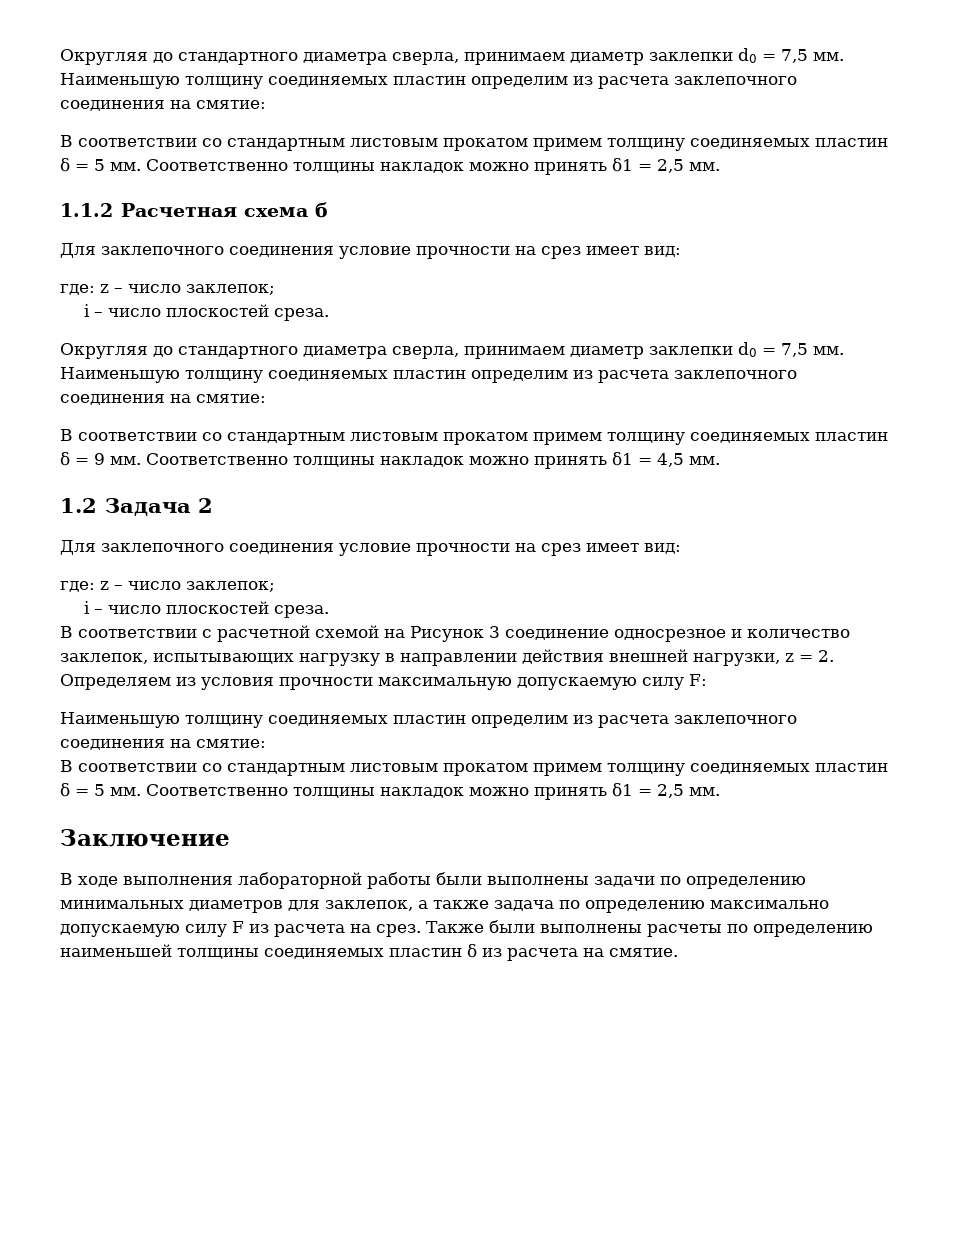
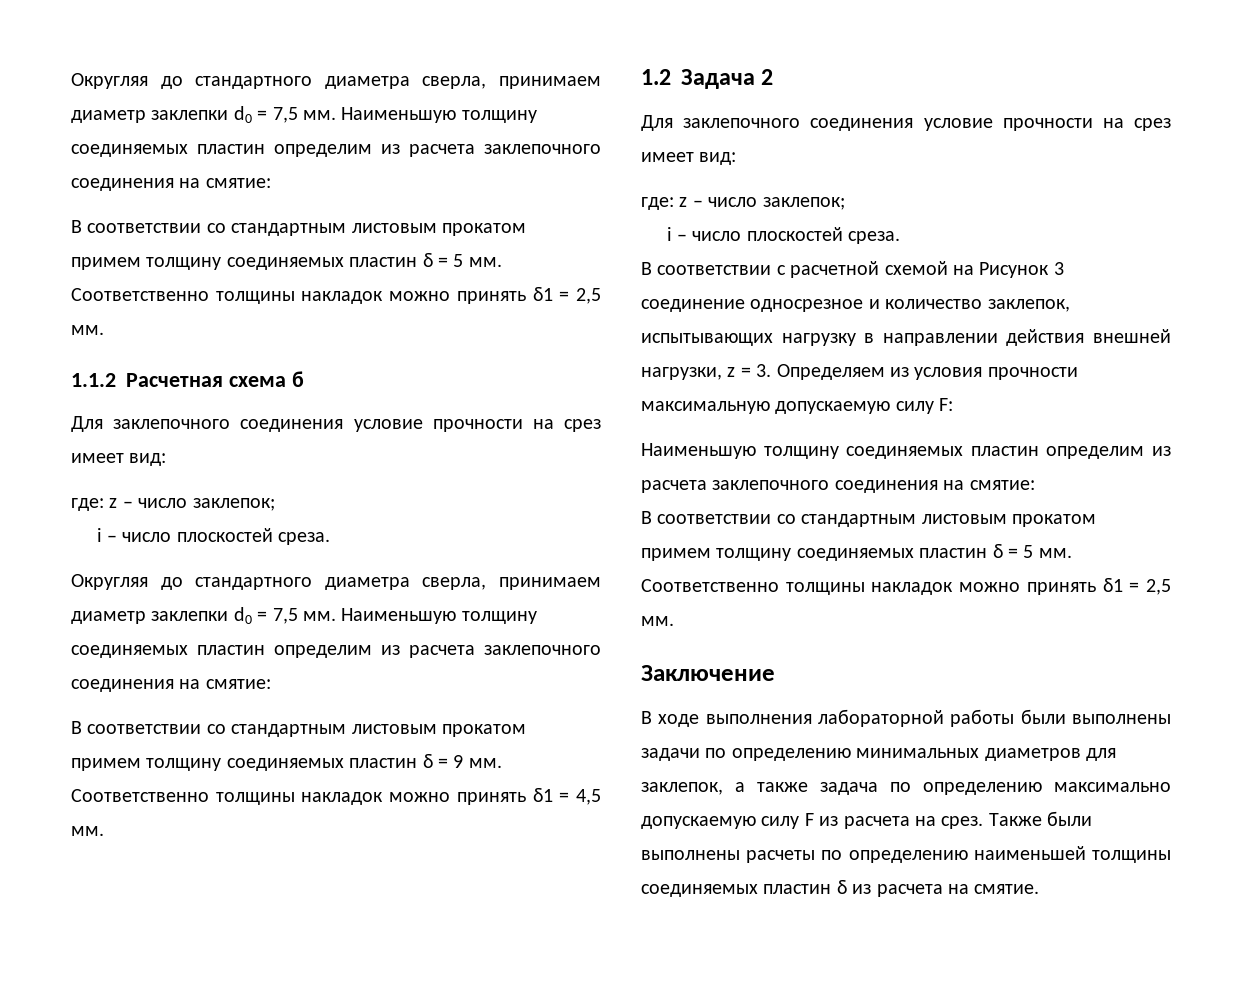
- В соответствии с расчетной схемой на Рисунок 3 соединение односрезное и количество заклепок, испытывающих нагрузку в направлении действия внешней нагрузки, z = 2. Определяем из условия прочности максимальную допускаемую силу F:
+ В соответствии с расчетной схемой на Рисунок 3 соединение односрезное и количество заклепок, испытывающих нагрузку в направлении действия внешней нагрузки, z = 3. Определяем из условия прочности максимальную допускаемую силу F:

